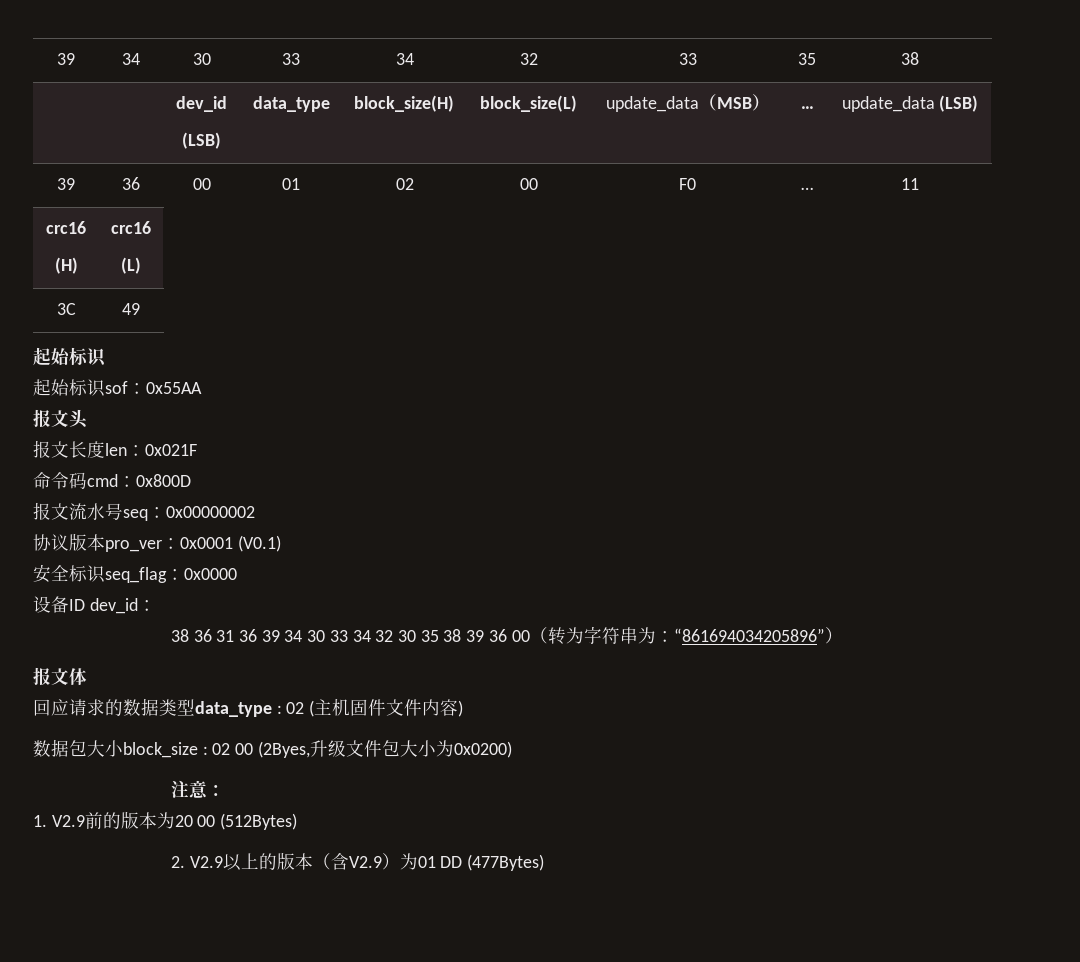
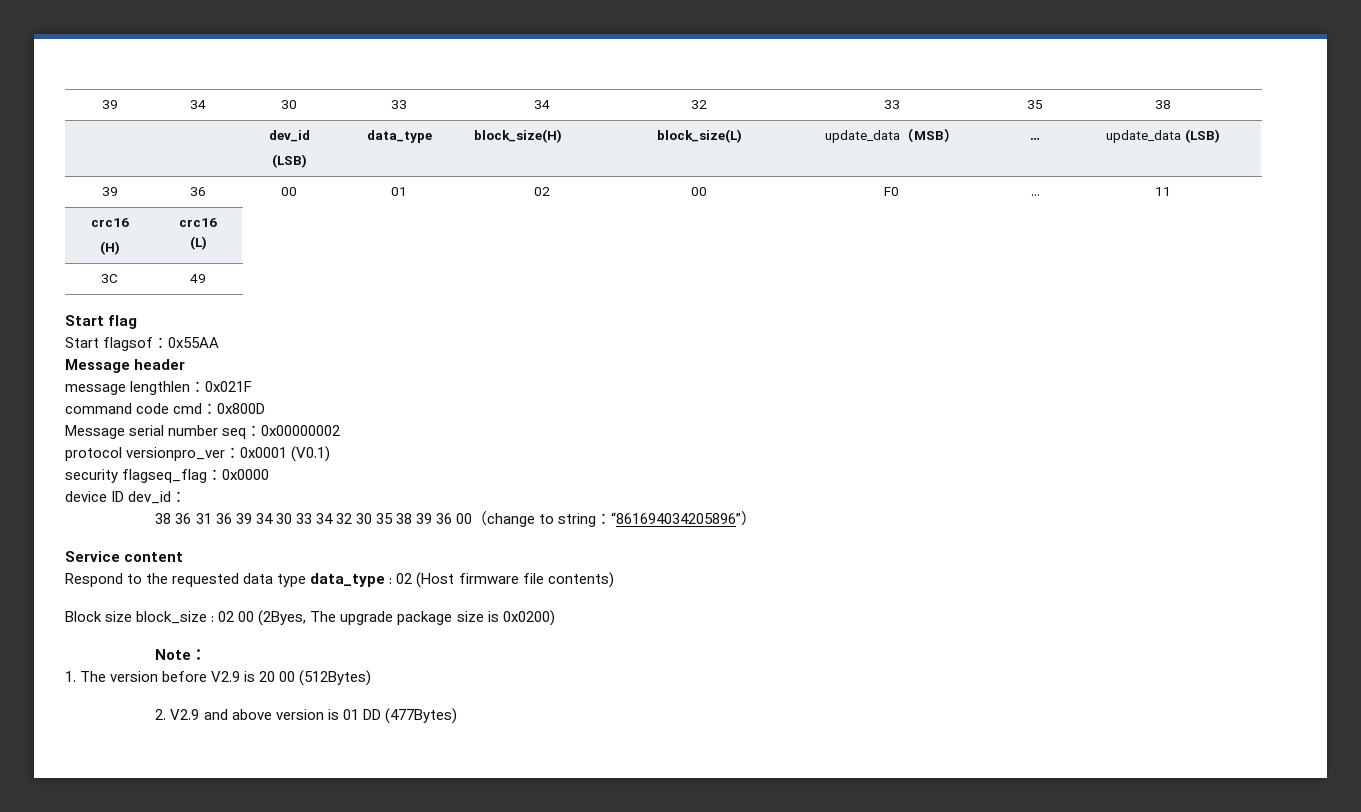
  3C | 49
- 起始标识
- 起始标识sof：0x55AA
- 报文头
- 报文长度len：0x021F
+ Start flag
+ Start flagsof：0x55AA
+ Message header
+ message lengthlen：0x021F
- 命令码cmd：0x800D
+ command code cmd：0x800D
- 报文流水号seq：0x00000002
+ Message serial number seq：0x00000002
- 协议版本pro_ver：0x0001 (V0.1)
+ protocol versionpro_ver：0x0001 (V0.1)
- 安全标识seq_flag：0x0000
+ security flagseq_flag：0x0000
- 设备ID dev_id：
+ device ID dev_id：
- 38 36 31 36 39 34 30 33 34 32 30 35 38 39 36 00（转为字符串为：“861694034205896”）
+ 38 36 31 36 39 34 30 33 34 32 30 35 38 39 36 00（change to string：“861694034205896”）
- 报文体
- 回应请求的数据类型data_type : 02 (主机固件文件内容)
- 数据包大小block_size : 02 00 (2Byes,升级文件包大小为0x0200)
+ Service content
+ Respond to the requested data type data_type : 02 (Host firmware file contents)
+ Block size block_size : 02 00 (2Byes, The upgrade package size is 0x0200)
- 注意：
+ Note：
- 1. V2.9前的版本为20 00 (512Bytes)
+ 1. The version before V2.9 is 20 00 (512Bytes)
- 2. V2.9以上的版本（含V2.9）为01 DD (477Bytes)
+ 2. V2.9 and above version is 01 DD (477Bytes)

